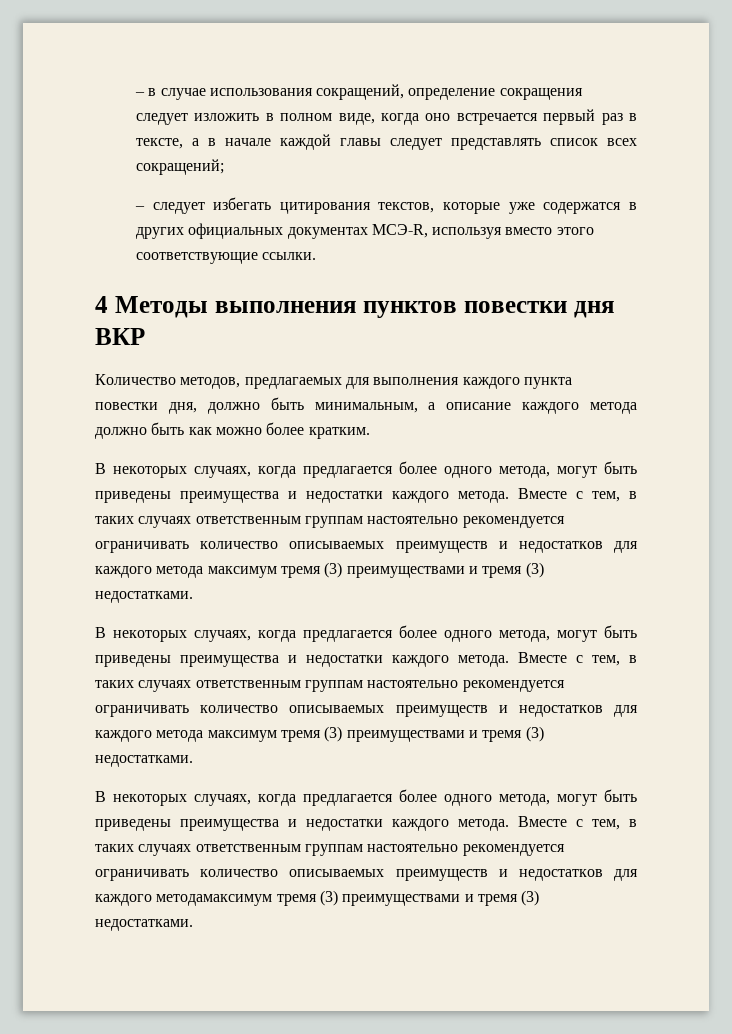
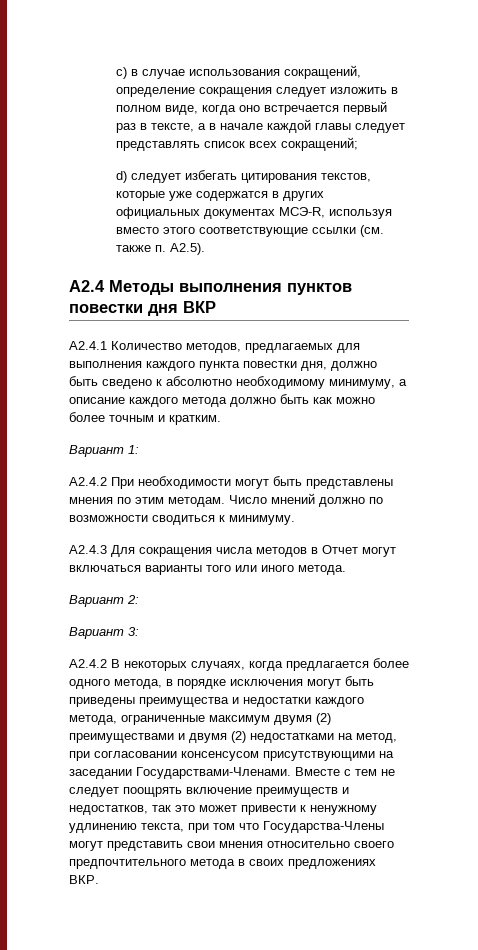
- – в случае использования сокращений, определение сокращения следует изложить в полном виде, когда оно встречается первый раз в тексте, а в начале каждой главы следует представлять список всех сокращений;
+ c) в случае использования сокращений, определение сокращения следует изложить в полном виде, когда оно встречается первый раз в тексте, а в начале каждой главы следует представлять список всех сокращений;
- – следует избегать цитирования текстов, которые уже содержатся в других официальных документах МСЭ-R, используя вместо этого соответствующие ссылки.
- 4 Методы выполнения пунктов повестки дня ВКР
+ d) следует избегать цитирования текстов, которые уже содержатся в других официальных документах МСЭ-R, используя вместо этого соответствующие ссылки (см. также п. А2.5).
+ A2.4 Методы выполнения пунктов повестки дня ВКР
- Количество методов, предлагаемых для выполнения каждого пункта повестки дня, должно быть минимальным, а описание каждого метода должно быть как можно более кратким.
- В некоторых случаях, когда предлагается более одного метода, могут быть приведены преимущества и недостатки каждого метода. Вместе с тем, в таких случаях ответственным группам настоятельно рекомендуется ограничивать количество описываемых преимуществ и недостатков для каждого метода максимум тремя (3) преимуществами и тремя (3) недостатками.
- В некоторых случаях, когда предлагается более одного метода, могут быть приведены преимущества и недостатки каждого метода. Вместе с тем, в таких случаях ответственным группам настоятельно рекомендуется ограничивать количество описываемых преимуществ и недостатков для каждого метода максимум тремя (3) преимуществами и тремя (3) недостатками.
- В некоторых случаях, когда предлагается более одного метода, могут быть приведены преимущества и недостатки каждого метода. Вместе с тем, в таких случаях ответственным группам настоятельно рекомендуется ограничивать количество описываемых преимуществ и недостатков для каждого методамаксимум тремя (3) преимуществами и тремя (3) недостатками.
+ A2.4.1 Количество методов, предлагаемых для выполнения каждого пункта повестки дня, должно быть сведено к абсолютно необходимому минимуму, а описание каждого метода должно быть как можно более точным и кратким.
+ Вариант 1:
+ A2.4.2 При необходимости могут быть представлены мнения по этим методам. Число мнений должно по возможности сводиться к минимуму.
+ A2.4.3 Для сокращения числа методов в Отчет могут включаться варианты того или иного метода.
+ Вариант 2:
+ Вариант 3:
+ A2.4.2 В некоторых случаях, когда предлагается более одного метода, в порядке исключения могут быть приведены преимущества и недостатки каждого метода, ограниченные максимум двумя (2) преимуществами и двумя (2) недостатками на метод, при согласовании консенсусом присутствующими на заседании Государствами-Членами. Вместе с тем не следует поощрять включение преимуществ и недостатков, так это может привести к ненужному удлинению текста, при том что Государства-Члены могут представить свои мнения относительно своего предпочтительного метода в своих предложениях ВКР.

